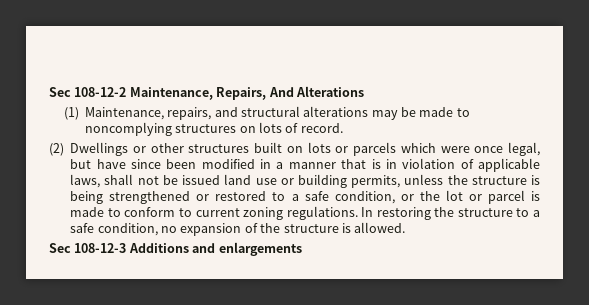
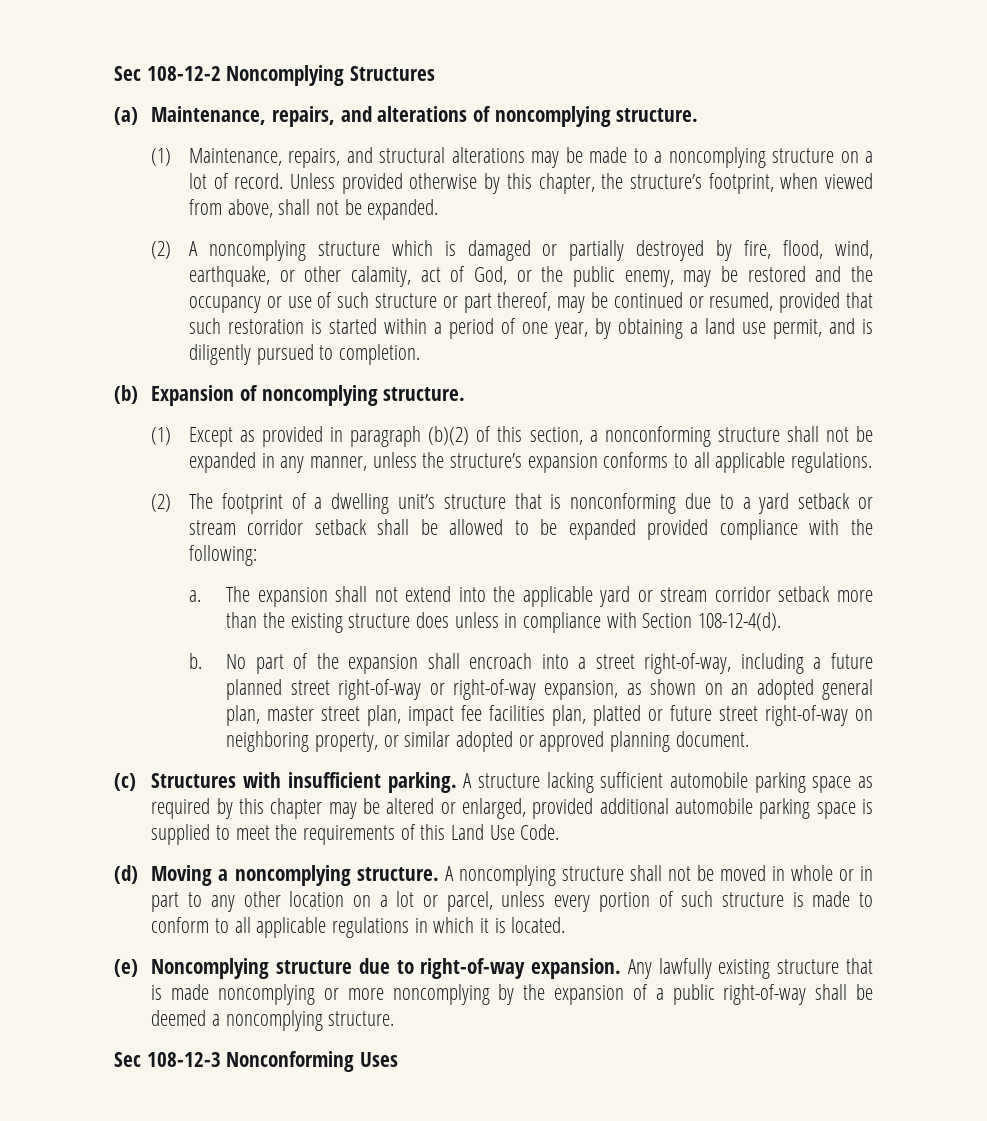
- Sec 108-12-2 Maintenance, Repairs, And Alterations
+ Sec 108-12-2 Noncomplying Structures
+ (a) Maintenance, repairs, and alterations of noncomplying structure.
- (1) Maintenance, repairs, and structural alterations may be made to noncomplying structures on lots of record.
- (2) Dwellings or other structures built on lots or parcels which were once legal, but have since been modified in a manner that is in violation of applicable laws, shall not be issued land use or building permits, unless the structure is being strengthened or restored to a safe condition, or the lot or parcel is made to conform to current zoning regulations. In restoring the structure to a safe condition, no expansion of the structure is allowed.
+ (1) Maintenance, repairs, and structural alterations may be made to a noncomplying structure on a lot of record. Unless provided otherwise by this chapter, the structure’s footprint, when viewed from above, shall not be expanded.
+ (2) A noncomplying structure which is damaged or partially destroyed by fire, flood, wind, earthquake, or other calamity, act of God, or the public enemy, may be restored and the occupancy or use of such structure or part thereof, may be continued or resumed, provided that such restoration is started within a period of one year, by obtaining a land use permit, and is diligently pursued to completion.
+ (b) Expansion of noncomplying structure.
+ (1) Except as provided in paragraph (b)(2) of this section, a nonconforming structure shall not be expanded in any manner, unless the structure’s expansion conforms to all applicable regulations.
+ (2) The footprint of a dwelling unit’s structure that is nonconforming due to a yard setback or stream corridor setback shall be allowed to be expanded provided compliance with the following:
+ a. The expansion shall not extend into the applicable yard or stream corridor setback more than the existing structure does unless in compliance with Section 108-12-4(d).
+ b. No part of the expansion shall encroach into a street right-of-way, including a future planned street right-of-way or right-of-way expansion, as shown on an adopted general plan, master street plan, impact fee facilities plan, platted or future street right-of-way on neighboring property, or similar adopted or approved planning document.
+ (c) Structures with insufficient parking. A structure lacking sufficient automobile parking space as required by this chapter may be altered or enlarged, provided additional automobile parking space is supplied to meet the requirements of this Land Use Code.
+ (d) Moving a noncomplying structure. A noncomplying structure shall not be moved in whole or in part to any other location on a lot or parcel, unless every portion of such structure is made to conform to all applicable regulations in which it is located.
+ (e) Noncomplying structure due to right-of-way expansion. Any lawfully existing structure that is made noncomplying or more noncomplying by the expansion of a public right-of-way shall be deemed a noncomplying structure.
- Sec 108-12-3 Additions and enlargements
+ Sec 108-12-3 Nonconforming Uses

